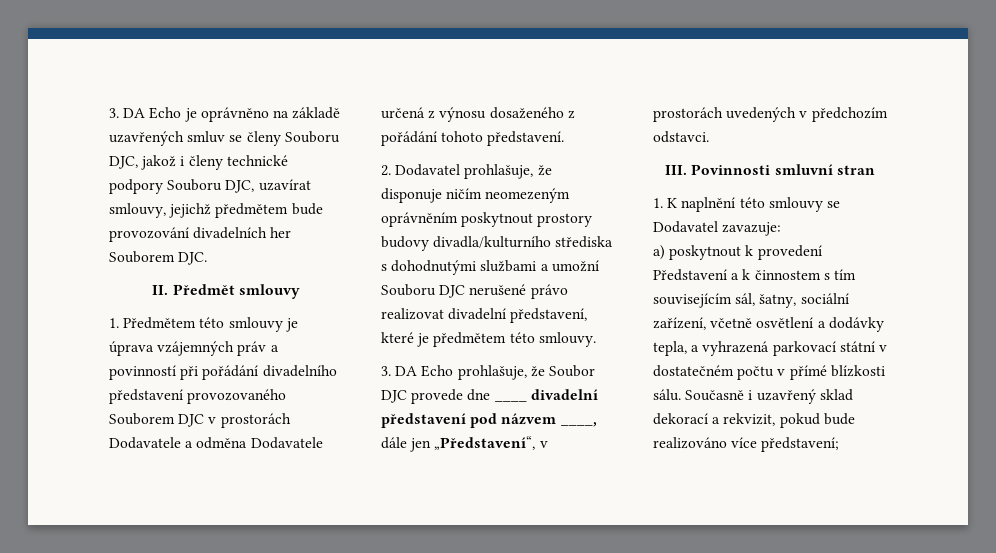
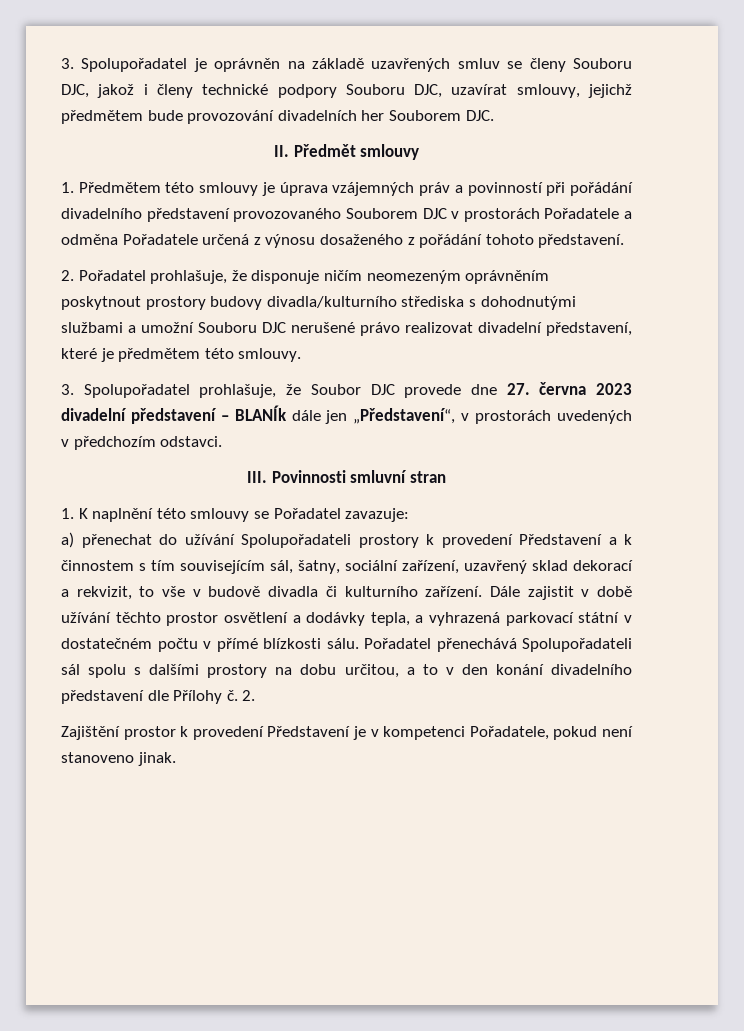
- 3. DA Echo je oprávněno na základě uzavřených smluv se členy Souboru DJC, jakož i členy technické podpory Souboru DJC, uzavírat smlouvy, jejichž předmětem bude provozování divadelních her Souborem DJC.
+ 3. Spolupořadatel je oprávněn na základě uzavřených smluv se členy Souboru DJC, jakož i členy technické podpory Souboru DJC, uzavírat smlouvy, jejichž předmětem bude provozování divadelních her Souborem DJC.
- 1. Předmětem této smlouvy je úprava vzájemných práv a povinností při pořádání divadelního představení provozovaného Souborem DJC v prostorách Dodavatele a odměna Dodavatele určená z výnosu dosaženého z pořádání tohoto představení.
+ 1. Předmětem této smlouvy je úprava vzájemných práv a povinností při pořádání divadelního představení provozovaného Souborem DJC v prostorách Pořadatele a odměna Pořadatele určená z výnosu dosaženého z pořádání tohoto představení.
- 2. Dodavatel prohlašuje, že disponuje ničím neomezeným oprávněním poskytnout prostory budovy divadla/kulturního střediska s dohodnutými službami a umožní Souboru DJC nerušené právo realizovat divadelní představení, které je předmětem této smlouvy.
+ 2. Pořadatel prohlašuje, že disponuje ničím neomezeným oprávněním poskytnout prostory budovy divadla/kulturního střediska s dohodnutými službami a umožní Souboru DJC nerušené právo realizovat divadelní představení, které je předmětem této smlouvy.
- 3. DA Echo prohlašuje, že Soubor DJC provede dne ____ divadelní představení pod názvem ____, dále jen „Představení“, v prostorách uvedených v předchozím odstavci.
+ 3. Spolupořadatel prohlašuje, že Soubor DJC provede dne 27. června 2023 divadelní představení – BLANÍk dále jen „Představení“, v prostorách uvedených v předchozím odstavci.
- 1. K naplnění této smlouvy se Dodavatel zavazuje:
+ 1. K naplnění této smlouvy se Pořadatel zavazuje:
- a) poskytnout k provedení Představení a k činnostem s tím souvisejícím sál, šatny, sociální zařízení, včetně osvětlení a dodávky tepla, a vyhrazená parkovací státní v dostatečném počtu v přímé blízkosti sálu.
+ a) přenechat do užívání Spolupořadateli prostory k provedení Představení a k činnostem s tím souvisejícím sál, šatny, sociální zařízení, uzavřený sklad dekorací a rekvizit, to vše v budově divadla či kulturního zařízení. Dále zajistit v době užívání těchto prostor osvětlení a dodávky tepla, a vyhrazená parkovací státní v dostatečném počtu v přímé blízkosti sálu.
- Současně i uzavřený sklad dekorací a rekvizit, pokud bude realizováno více představení;
+ Pořadatel přenechává Spolupořadateli sál spolu s dalšími prostory na dobu určitou, a to v den konání divadelního představení dle Přílohy č. 2.
+ Zajištění prostor k provedení Představení je v kompetenci Pořadatele, pokud není stanoveno jinak.

